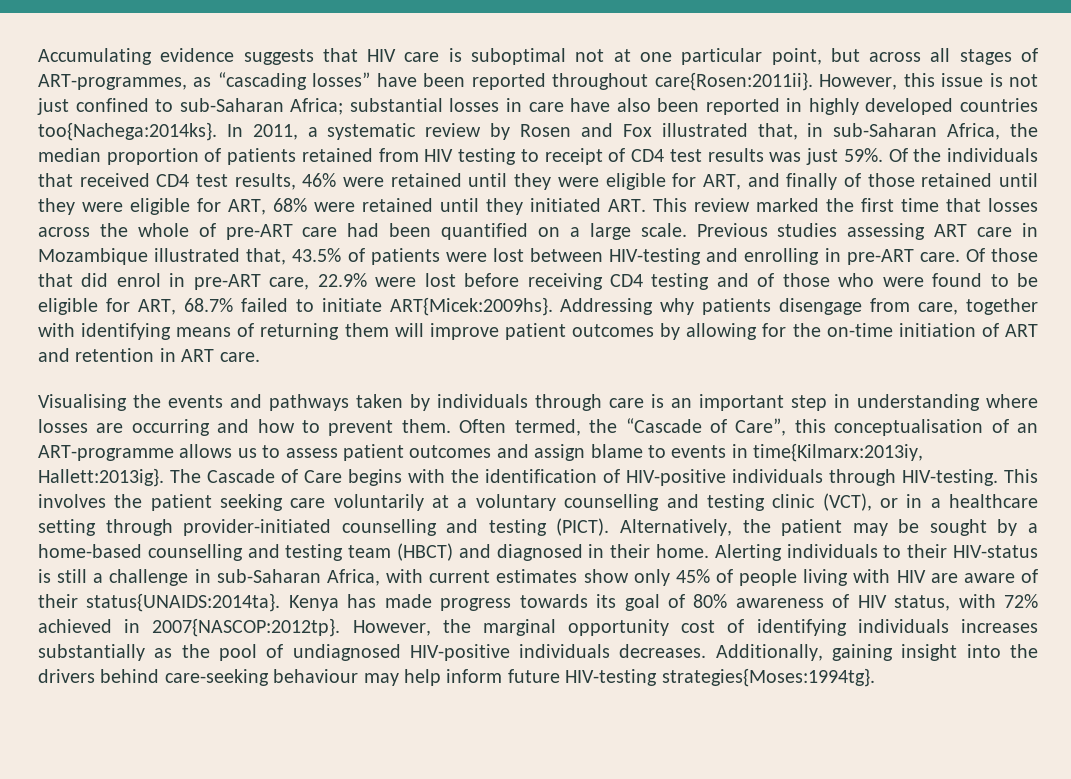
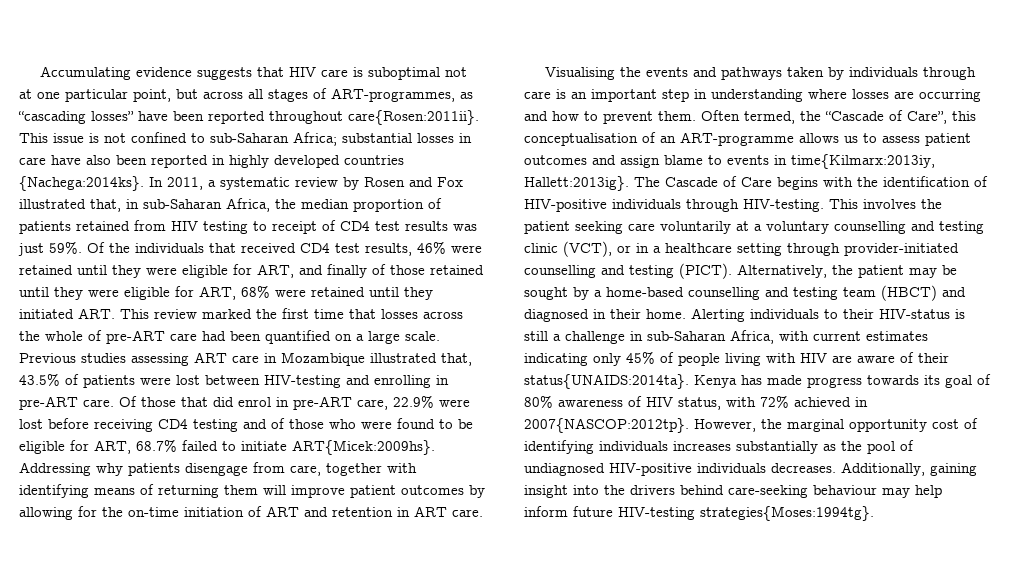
- However, this issue is not just confined to sub-Saharan Africa; substantial losses in care have also been reported in highly developed countries too{Nachega:2014ks}.
+ This issue is not confined to sub-Saharan Africa; substantial losses in care have also been reported in highly developed countries {Nachega:2014ks}.
- Alerting individuals to their HIV-status is still a challenge in sub-Saharan Africa, with current estimates show only 45% of people living with HIV are aware of their status{UNAIDS:2014ta}.
+ Alerting individuals to their HIV-status is still a challenge in sub-Saharan Africa, with current estimates indicating only 45% of people living with HIV are aware of their status{UNAIDS:2014ta}.

